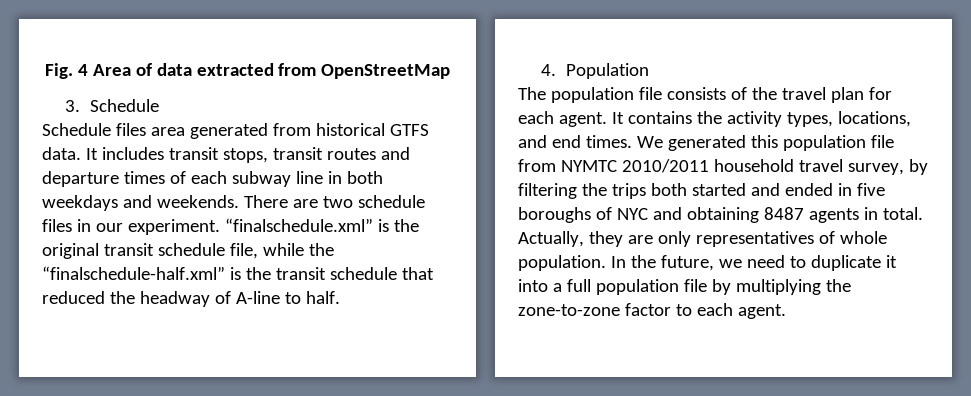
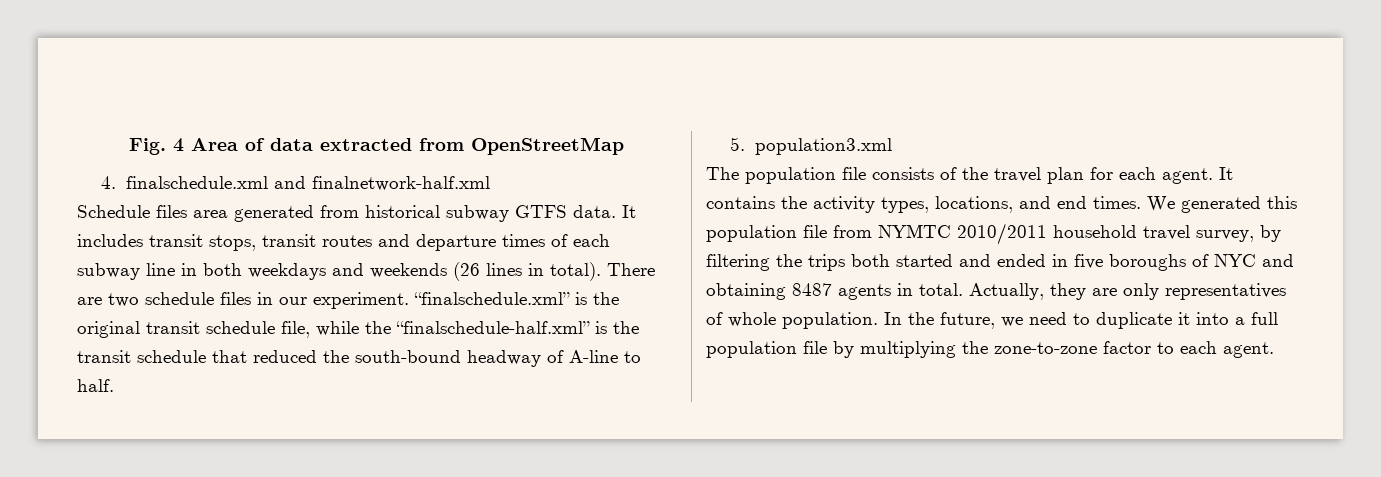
- 3. Schedule
+ 4. finalschedule.xml and finalnetwork-half.xml
- Schedule files area generated from historical GTFS data.
+ Schedule files area generated from historical subway GTFS data.
- It includes transit stops, transit routes and departure times of each subway line in both weekdays and weekends.
+ It includes transit stops, transit routes and departure times of each subway line in both weekdays and weekends (26 lines in total).
- “finalschedule.xml” is the original transit schedule file, while the “finalschedule-half.xml” is the transit schedule that reduced the headway of A-line to half.
+ “finalschedule.xml” is the original transit schedule file, while the “finalschedule-half.xml” is the transit schedule that reduced the south-bound headway of A-line to half.
- 4. Population
+ 5. population3.xml

